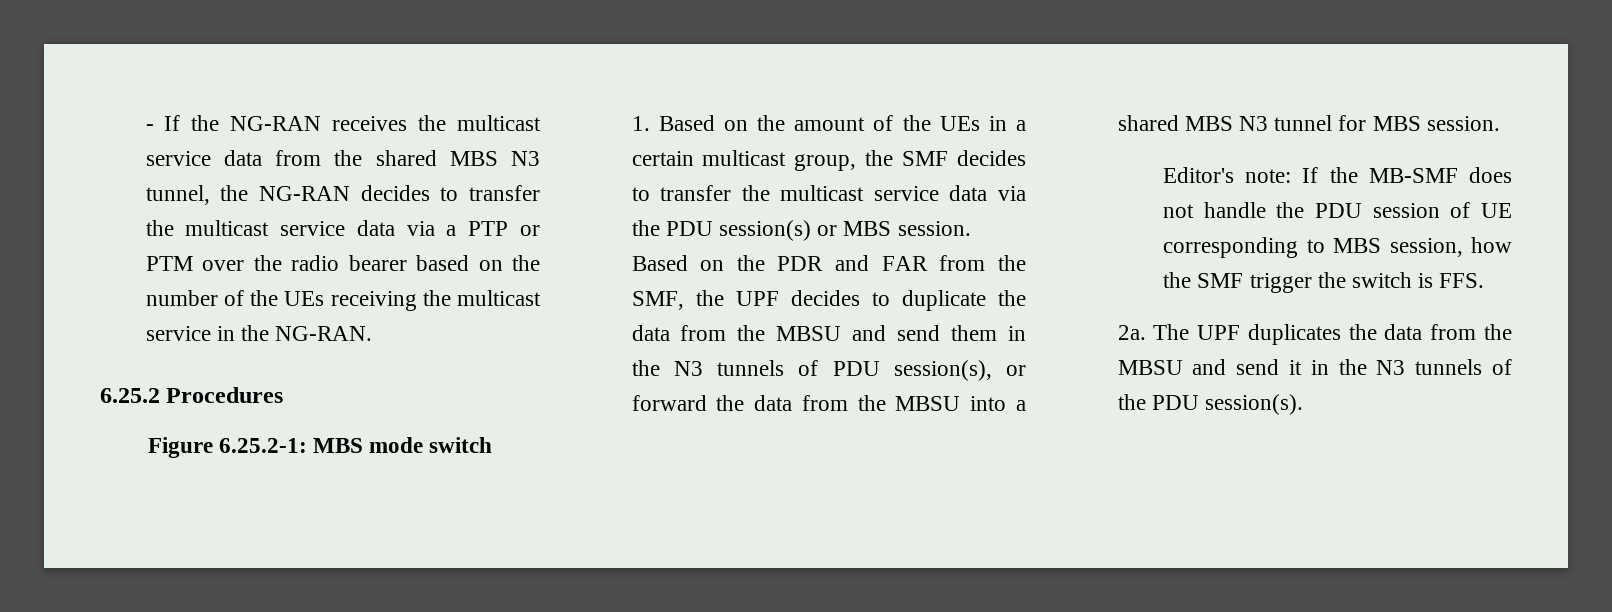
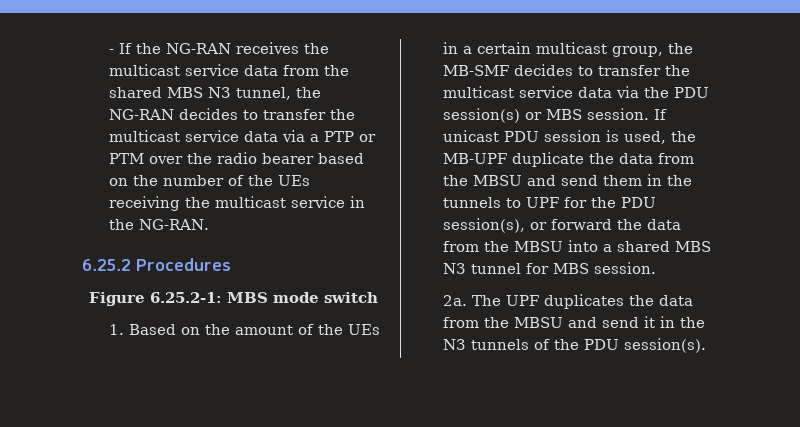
- 1. Based on the amount of the UEs in a certain multicast group, the SMF decides to transfer the multicast service data via the PDU session(s) or MBS session.
+ 1. Based on the amount of the UEs in a certain multicast group, the MB-SMF decides to transfer the multicast service data via the PDU session(s) or MBS session.
- Based on the PDR and FAR from the SMF, the UPF decides to duplicate the data from the MBSU and send them in the N3 tunnels of PDU session(s), or forward the data from the MBSU into a shared MBS N3 tunnel for MBS session.
+ If unicast PDU session is used, the MB-UPF duplicate the data from the MBSU and send them in the tunnels to UPF for the PDU session(s), or forward the data from the MBSU into a shared MBS N3 tunnel for MBS session.
- Editor's note: If the MB-SMF does not handle the PDU session of UE corresponding to MBS session, how the SMF trigger the switch is FFS.

